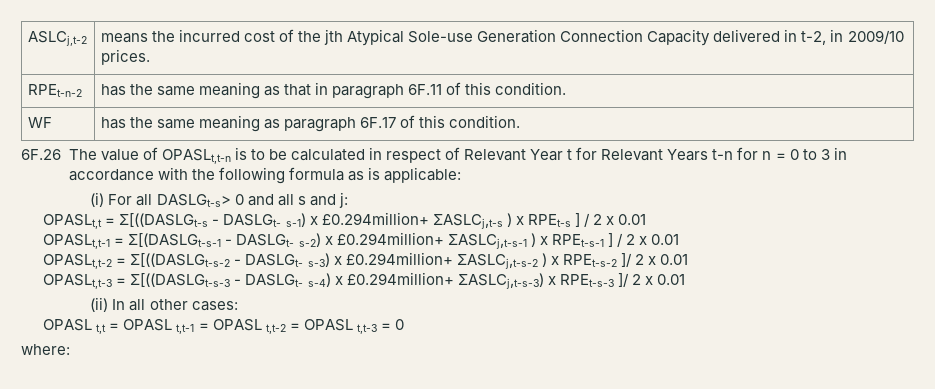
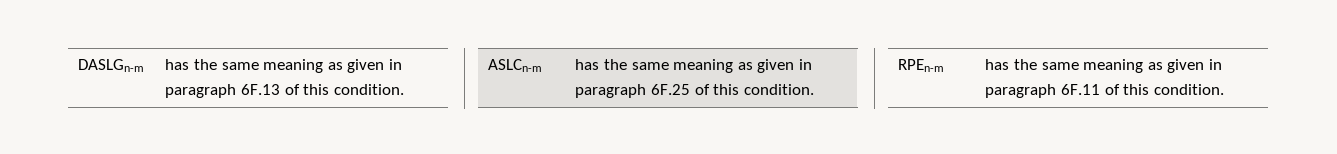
- ASLCj,t-2 | means the incurred cost of the jth Atypical Sole-use Generation Connection Capacity delivered in t-2, in 2009/10 prices.
- RPEt-n-2 | has the same meaning as that in paragraph 6F.11 of this condition.
+ DASLGn-m | has the same meaning as given in paragraph 6F.13 of this condition.
+ ASLCn-m | has the same meaning as given in paragraph 6F.25 of this condition.
+ RPEn-m | has the same meaning as given in paragraph 6F.11 of this condition.
- WF | has the same meaning as paragraph 6F.17 of this condition.
- 6F.26 The value of OPASLt,t-n is to be calculated in respect of Relevant Year t for Relevant Years t-n for n = 0 to 3 in accordance with the following formula as is applicable:
- (i) For all DASLGt-s> 0 and all s and j:
- OPASLt,t = Σ[((DASLGt-s - DASLGt- s-1) x £0.294million+ ΣASLCj,t-s ) x RPEt-s ] / 2 x 0.01
- OPASLt,t-1 = Σ[(DASLGt-s-1 - DASLGt- s-2) x £0.294million+ ΣASLCj,t-s-1 ) x RPEt-s-1 ] / 2 x 0.01
- OPASLt,t-2 = Σ[((DASLGt-s-2 - DASLGt- s-3) x £0.294million+ ΣASLCj,t-s-2 ) x RPEt-s-2 ]/ 2 x 0.01
- OPASLt,t-3 = Σ[((DASLGt-s-3 - DASLGt- s-4) x £0.294million+ ΣASLCj,t-s-3) x RPEt-s-3 ]/ 2 x 0.01
- (ii) In all other cases:
- OPASL t,t = OPASL t,t-1 = OPASL t,t-2 = OPASL t,t-3 = 0
- where:

